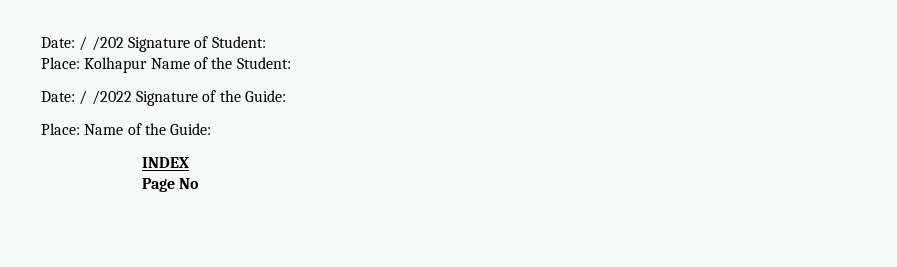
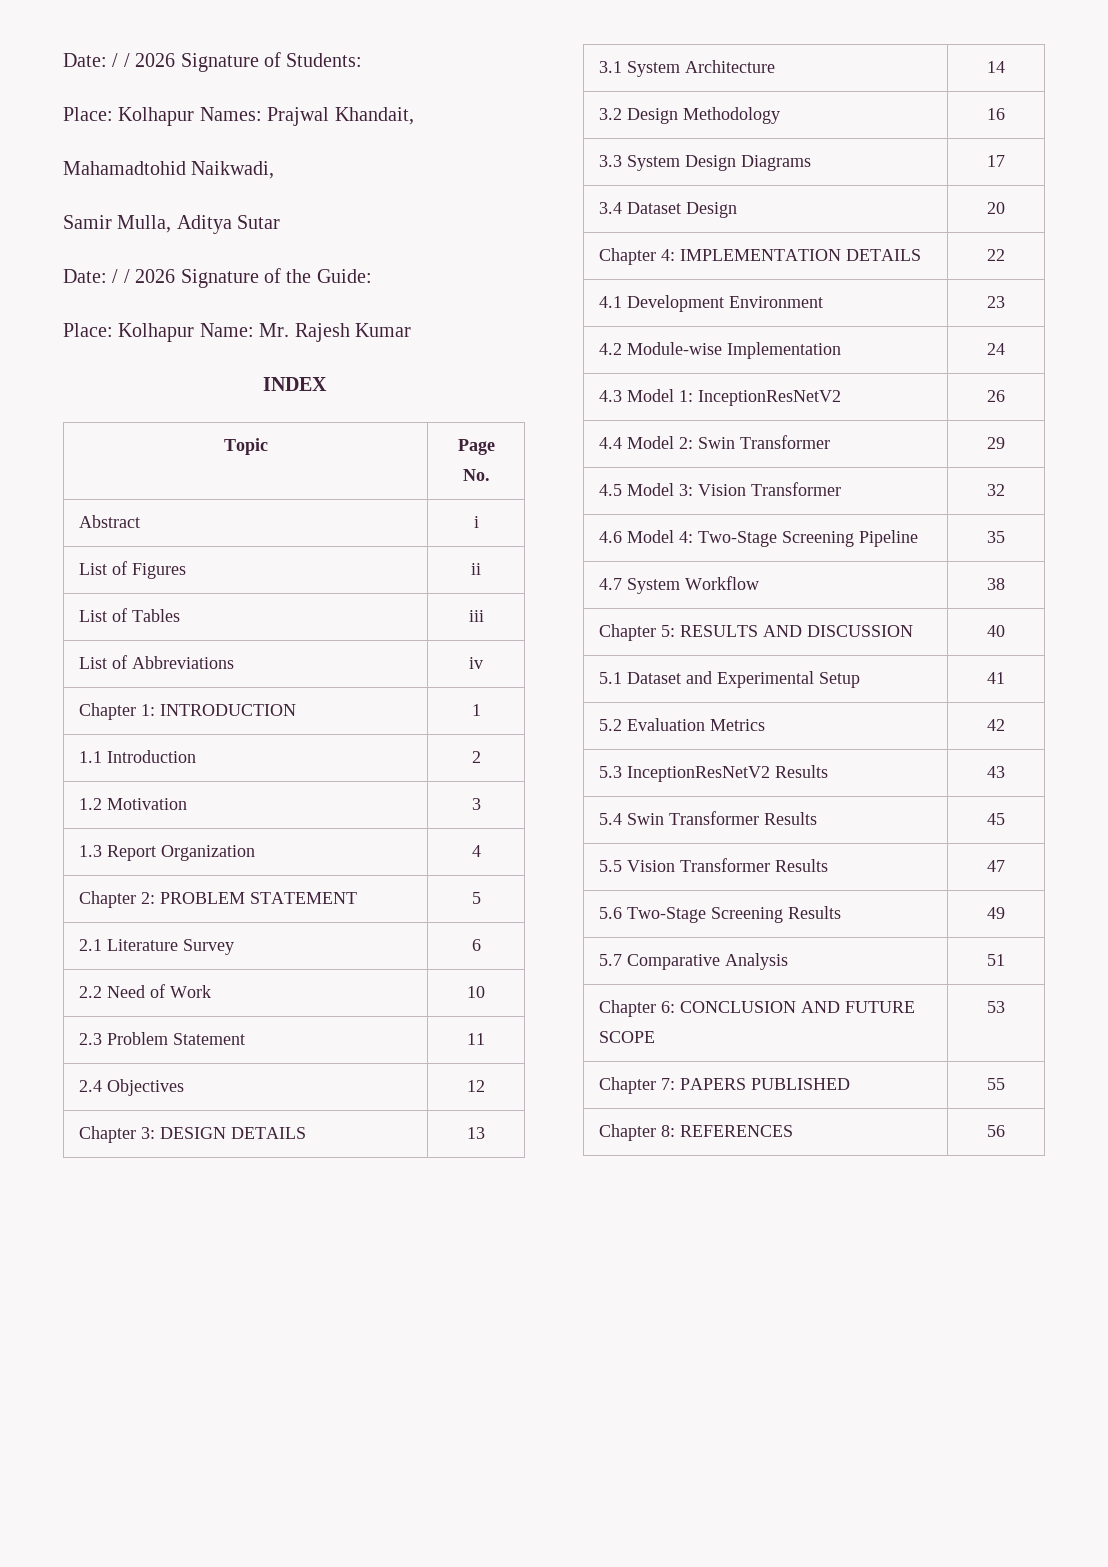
- Date: / /202 Signature of Student:
- Place: Kolhapur Name of the Student:
- Date: / /2022 Signature of the Guide:
+ Date: / / 2026 Signature of Students:
+ Place: Kolhapur Names: Prajwal Khandait,
+ Mahamadtohid Naikwadi,
+ Samir Mulla, Aditya Sutar
+ Date: / / 2026 Signature of the Guide:
- Place: Name of the Guide:
+ Place: Kolhapur Name: Mr. Rajesh Kumar
  INDEX
- Page No
+ Topic | Page No.
+ Abstract | i
+ List of Figures | ii
+ List of Tables | iii
+ List of Abbreviations | iv
+ Chapter 1: INTRODUCTION | 1
+ 1.1 Introduction | 2
+ 1.2 Motivation | 3
+ 1.3 Report Organization | 4
+ Chapter 2: PROBLEM STATEMENT | 5
+ 2.1 Literature Survey | 6
+ 2.2 Need of Work | 10
+ 2.3 Problem Statement | 11
+ 2.4 Objectives | 12
+ Chapter 3: DESIGN DETAILS | 13
+ 3.1 System Architecture | 14
+ 3.2 Design Methodology | 16
+ 3.3 System Design Diagrams | 17
+ 3.4 Dataset Design | 20
+ Chapter 4: IMPLEMENTATION DETAILS | 22
+ 4.1 Development Environment | 23
+ 4.2 Module-wise Implementation | 24
+ 4.3 Model 1: InceptionResNetV2 | 26
+ 4.4 Model 2: Swin Transformer | 29
+ 4.5 Model 3: Vision Transformer | 32
+ 4.6 Model 4: Two-Stage Screening Pipeline | 35
+ 4.7 System Workflow | 38
+ Chapter 5: RESULTS AND DISCUSSION | 40
+ 5.1 Dataset and Experimental Setup | 41
+ 5.2 Evaluation Metrics | 42
+ 5.3 InceptionResNetV2 Results | 43
+ 5.4 Swin Transformer Results | 45
+ 5.5 Vision Transformer Results | 47
+ 5.6 Two-Stage Screening Results | 49
+ 5.7 Comparative Analysis | 51
+ Chapter 6: CONCLUSION AND FUTURE SCOPE | 53
+ Chapter 7: PAPERS PUBLISHED | 55
+ Chapter 8: REFERENCES | 56

